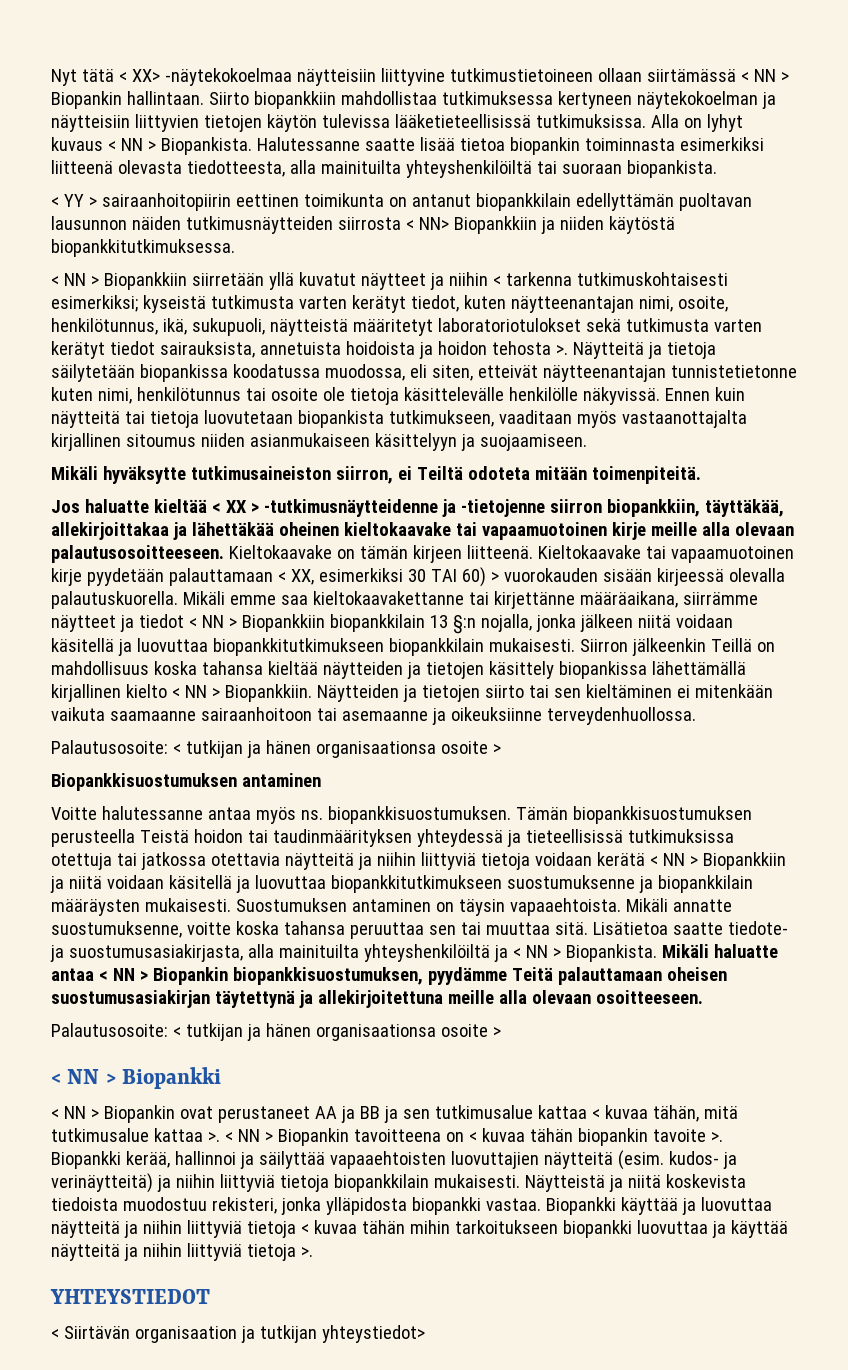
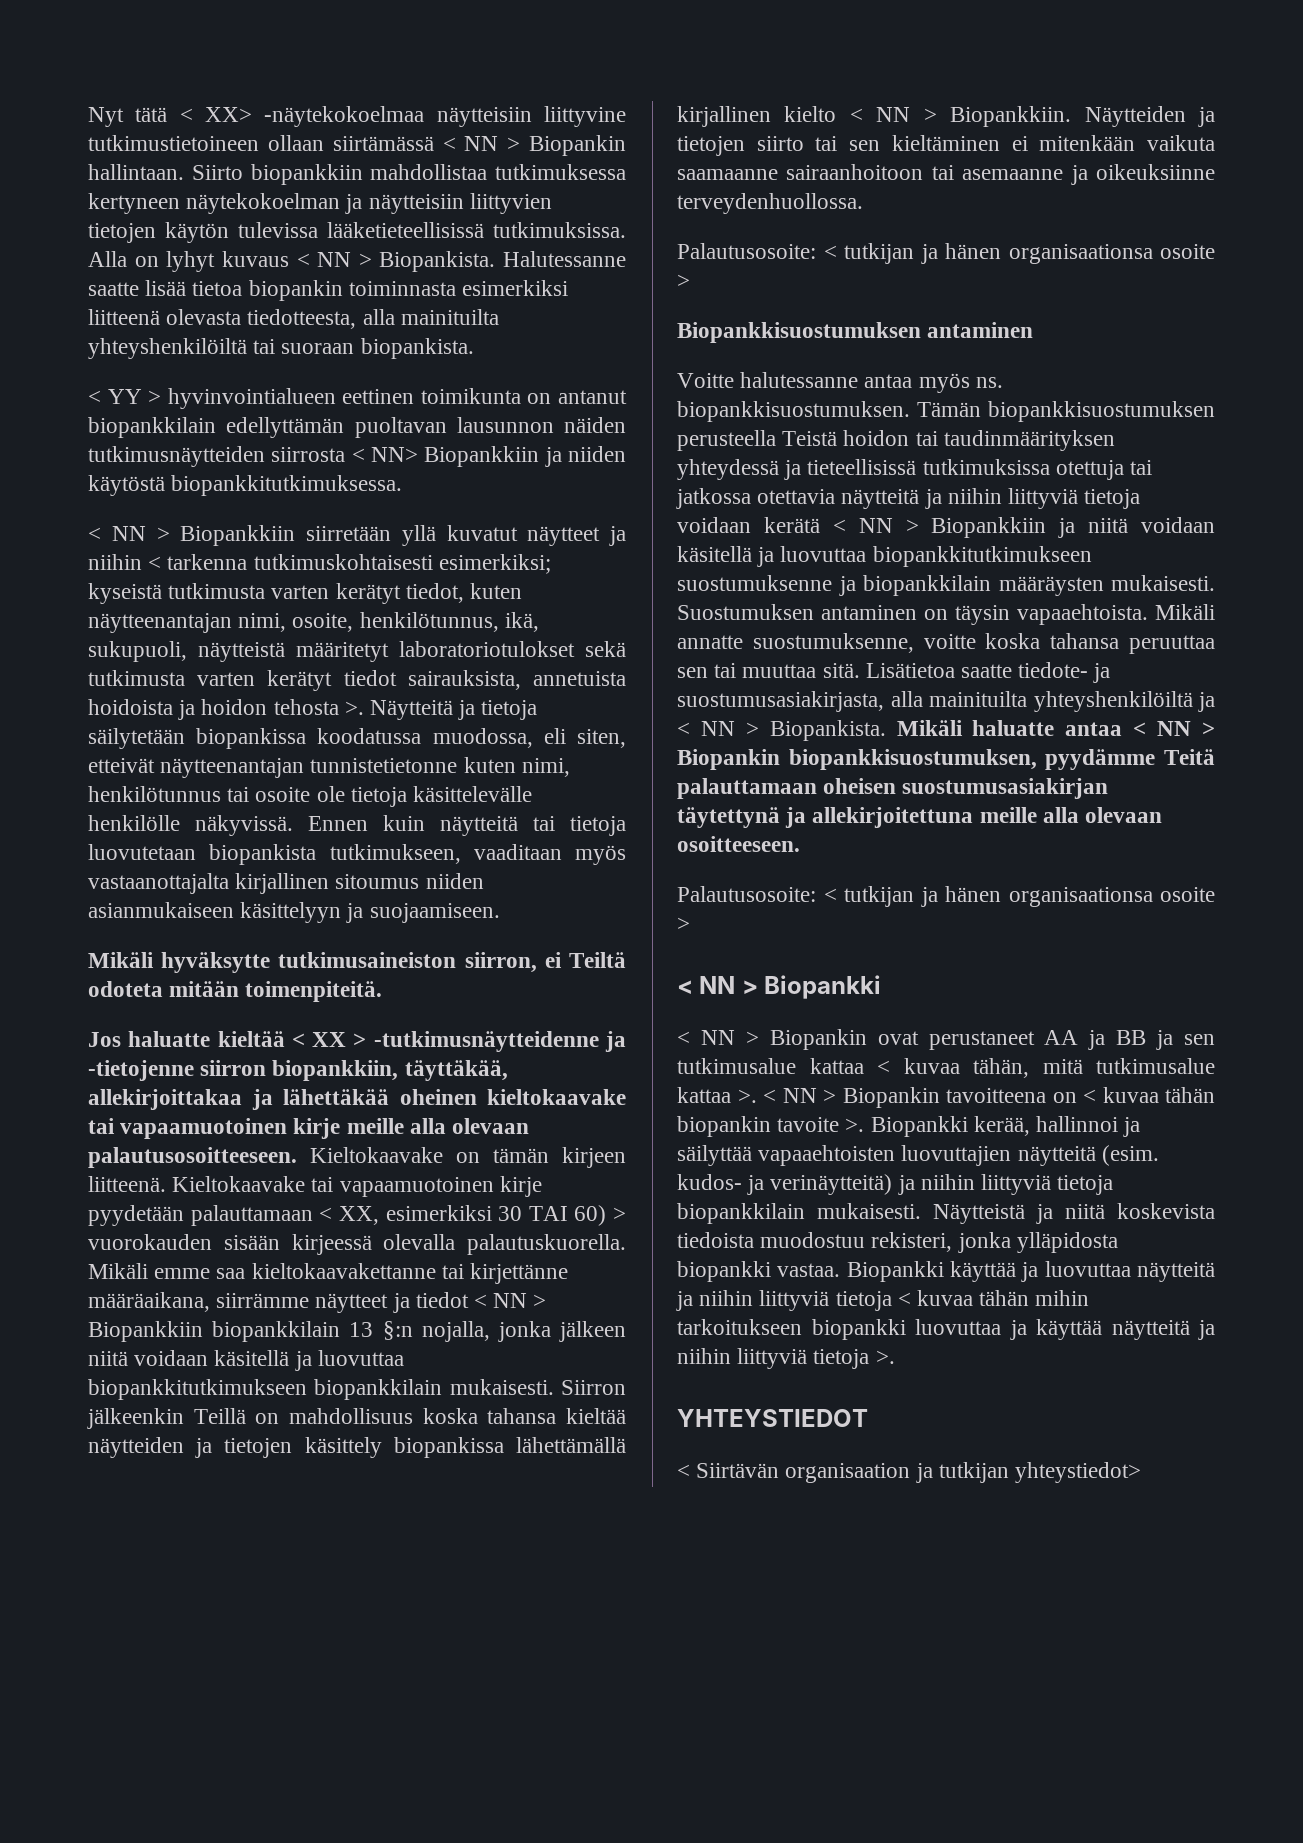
- < YY > sairaanhoitopiirin eettinen toimikunta on antanut biopankkilain edellyttämän puoltavan lausunnon näiden tutkimusnäytteiden siirrosta < NN> Biopankkiin ja niiden käytöstä biopankkitutkimuksessa.
+ < YY > hyvinvointialueen eettinen toimikunta on antanut biopankkilain edellyttämän puoltavan lausunnon näiden tutkimusnäytteiden siirrosta < NN> Biopankkiin ja niiden käytöstä biopankkitutkimuksessa.

